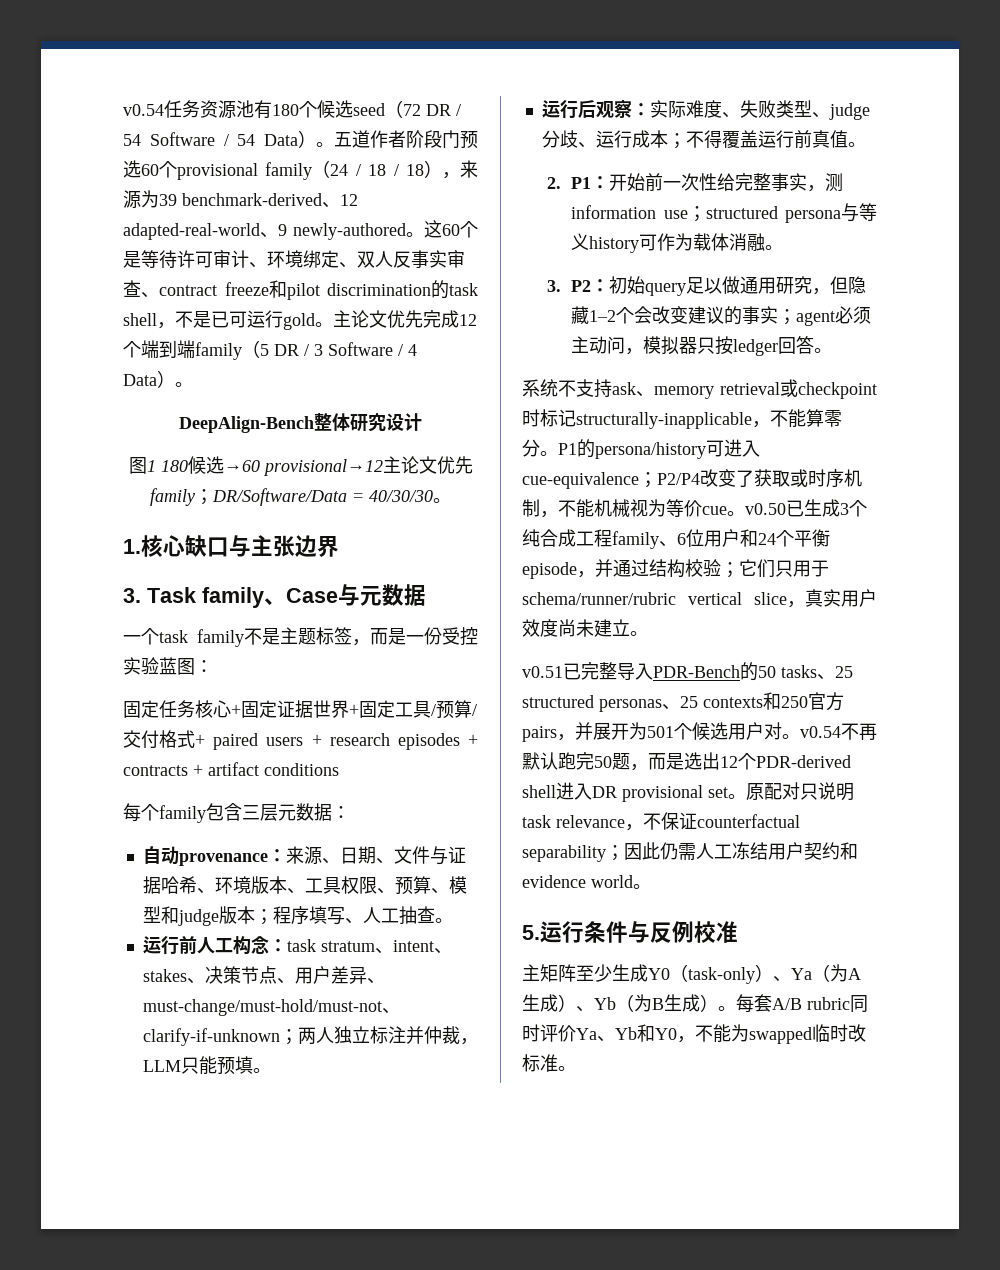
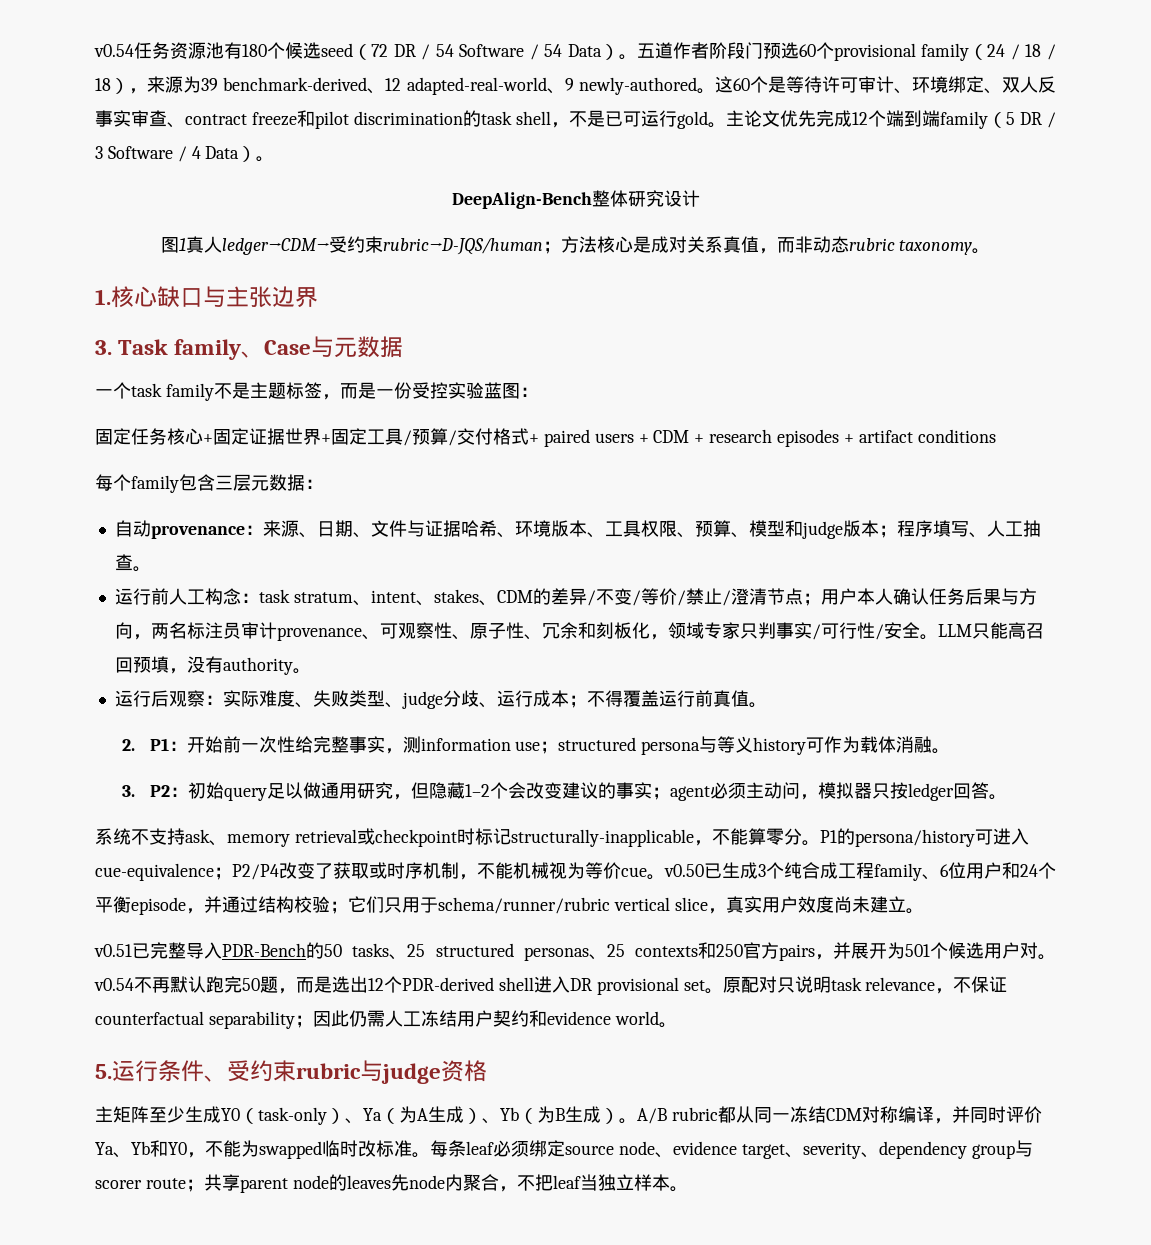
- 图1 180候选→60 provisional→12主论文优先family；DR/Software/Data = 40/30/30。
+ 图1真人ledger→CDM→受约束rubric→D-JQS/human；方法核心是成对关系真值，而非动态rubric taxonomy。
- 固定任务核心+固定证据世界+固定工具/预算/交付格式+ paired users + research episodes + contracts + artifact conditions
+ 固定任务核心+固定证据世界+固定工具/预算/交付格式+ paired users + CDM + research episodes + artifact conditions
- 运行前人工构念：task stratum、intent、stakes、决策节点、用户差异、must-change/must-hold/must-not、clarify-if-unknown；两人独立标注并仲裁，LLM只能预填。
+ 运行前人工构念：task stratum、intent、stakes、CDM的差异/不变/等价/禁止/澄清节点；用户本人确认任务后果与方向，两名标注员审计provenance、可观察性、原子性、冗余和刻板化，领域专家只判事实/可行性/安全。LLM只能高召回预填，没有authority。
- 5.运行条件与反例校准
+ 5.运行条件、受约束rubric与judge资格
- 每套A/B rubric同时评价Ya、Yb和Y0，不能为swapped临时改标准。
+ A/B rubric都从同一冻结CDM对称编译，并同时评价Ya、Yb和Y0，不能为swapped临时改标准。
+ 每条leaf必须绑定source node、evidence target、severity、dependency group与scorer route；共享parent node的leaves先node内聚合，不把leaf当独立样本。

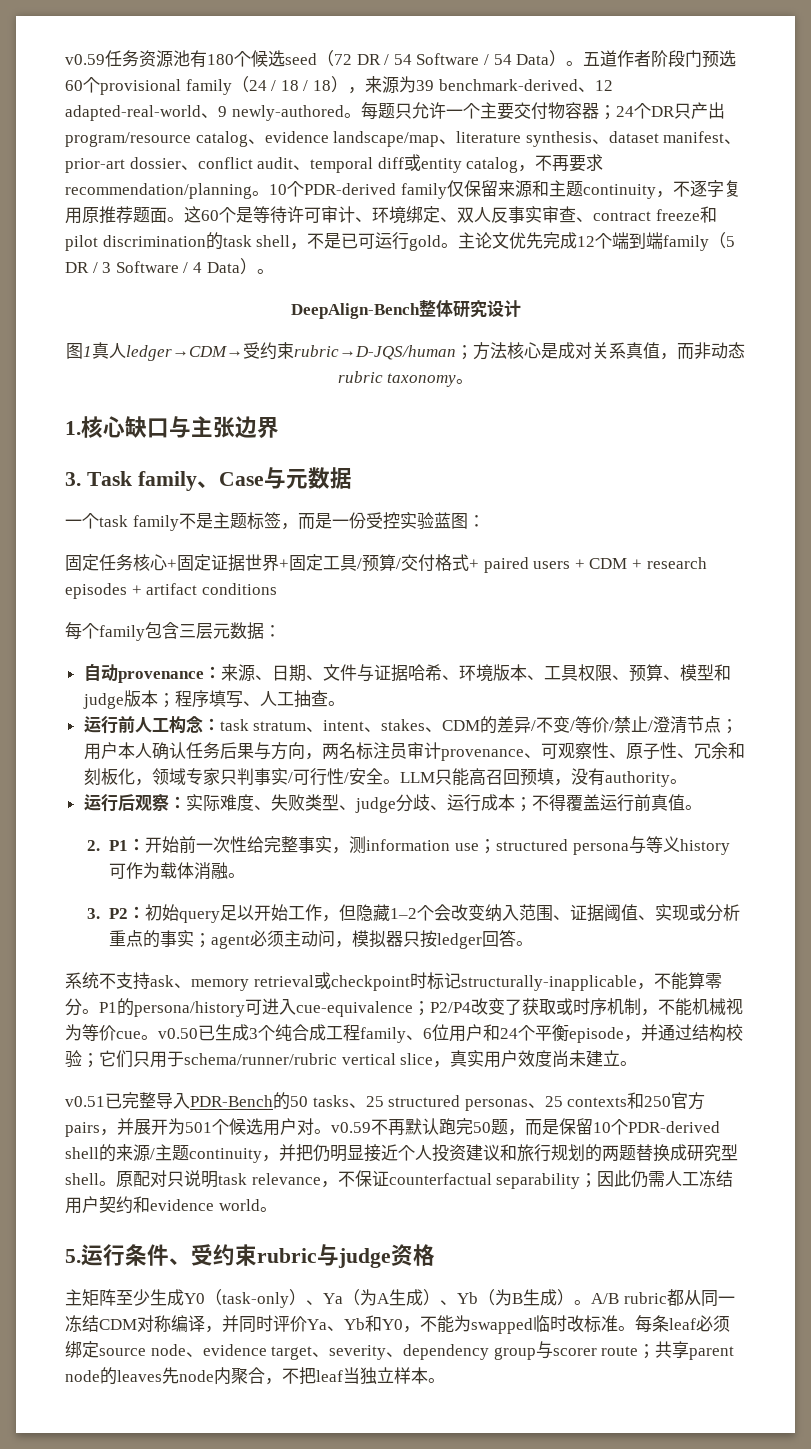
- v0.54任务资源池有180个候选seed（72 DR / 54 Software / 54 Data）。
+ v0.59任务资源池有180个候选seed（72 DR / 54 Software / 54 Data）。
+ 每题只允许一个主要交付物容器；24个DR只产出program/resource catalog、evidence landscape/map、literature synthesis、dataset manifest、prior-art dossier、conflict audit、temporal diff或entity catalog，不再要求recommendation/planning。10个PDR-derived family仅保留来源和主题continuity，不逐字复用原推荐题面。
- 3. P2：初始query足以做通用研究，但隐藏1–2个会改变建议的事实；agent必须主动问，模拟器只按ledger回答。
+ 3. P2：初始query足以开始工作，但隐藏1–2个会改变纳入范围、证据阈值、实现或分析重点的事实；agent必须主动问，模拟器只按ledger回答。
- v0.51已完整导入PDR-Bench的50 tasks、25 structured personas、25 contexts和250官方pairs，并展开为501个候选用户对。v0.54不再默认跑完50题，而是选出12个PDR-derived shell进入DR provisional set。
+ v0.51已完整导入PDR-Bench的50 tasks、25 structured personas、25 contexts和250官方pairs，并展开为501个候选用户对。v0.59不再默认跑完50题，而是保留10个PDR-derived shell的来源/主题continuity，并把仍明显接近个人投资建议和旅行规划的两题替换成研究型shell。

